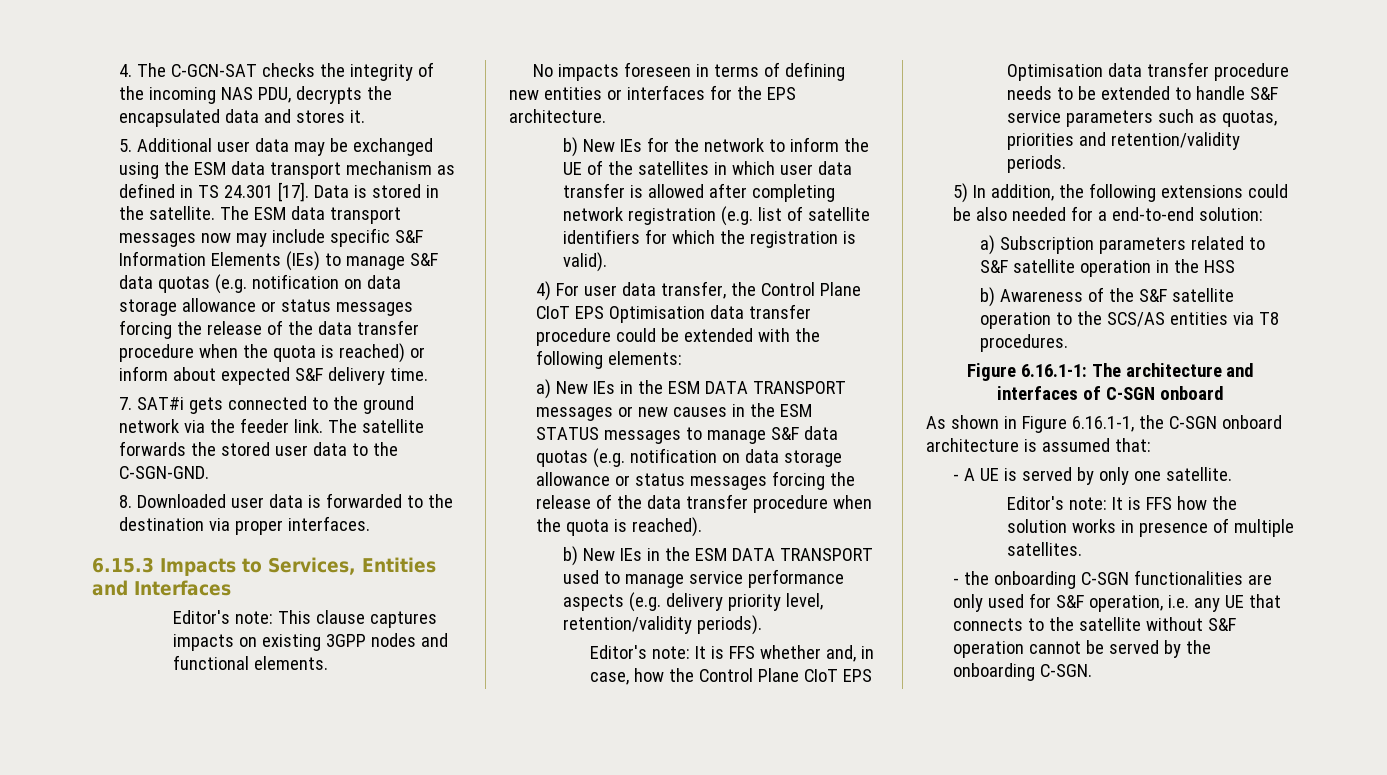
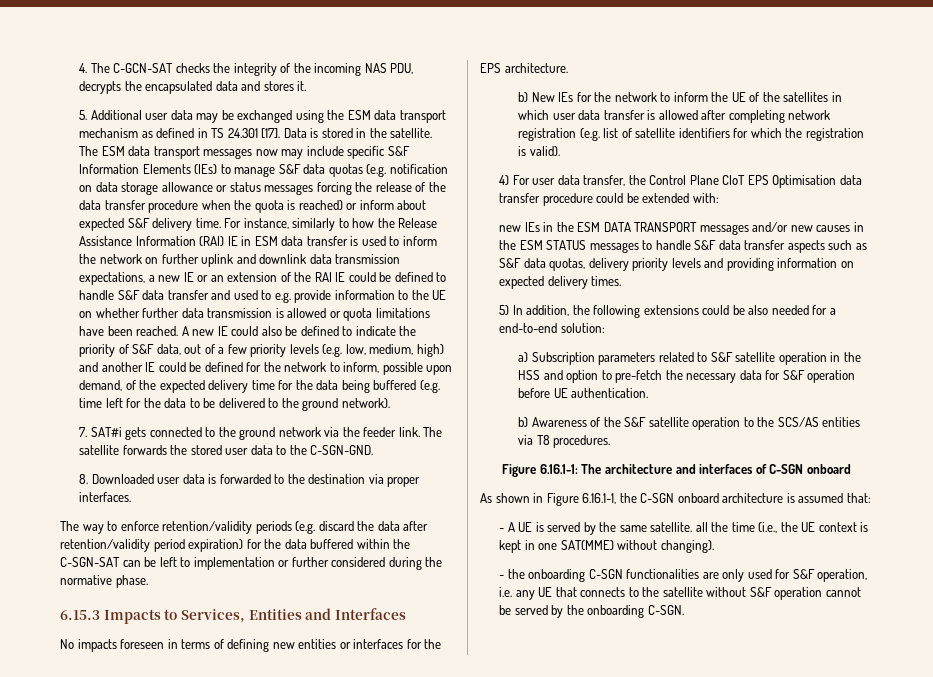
+ For instance, similarly to how the Release Assistance Information (RAI) IE in ESM data transfer is used to inform the network on further uplink and downlink data transmission expectations, a new IE or an extension of the RAI IE could be defined to handle S&F data transfer and used to e.g. provide information to the UE on whether further data transmission is allowed or quota limitations have been reached. A new IE could also be defined to indicate the priority of S&F data, out of a few priority levels (e.g. low, medium, high) and another IE could be defined for the network to inform, possible upon demand, of the expected delivery time for the data being buffered (e.g. time left for the data to be delivered to the ground network).
+ The way to enforce retention/validity periods (e.g. discard the data after retention/validity period expiration) for the data buffered within the C-SGN-SAT can be left to implementation or further considered during the normative phase.
- Editor's note: This clause captures impacts on existing 3GPP nodes and functional elements.
- 4) For user data transfer, the Control Plane CIoT EPS Optimisation data transfer procedure could be extended with the following elements:
- a) New IEs in the ESM DATA TRANSPORT messages or new causes in the ESM STATUS messages to manage S&F data quotas (e.g. notification on data storage allowance or status messages forcing the release of the data transfer procedure when the quota is reached).
- b) New IEs in the ESM DATA TRANSPORT used to manage service performance aspects (e.g. delivery priority level, retention/validity periods).
- Editor's note: It is FFS whether and, in case, how the Control Plane CIoT EPS Optimisation data transfer procedure needs to be extended to handle S&F service parameters such as quotas, priorities and retention/validity periods.
+ 4) For user data transfer, the Control Plane CIoT EPS Optimisation data transfer procedure could be extended with:
+ new IEs in the ESM DATA TRANSPORT messages and/or new causes in the ESM STATUS messages to handle S&F data transfer aspects such as S&F data quotas, delivery priority levels and providing information on expected delivery times.
- a) Subscription parameters related to S&F satellite operation in the HSS
+ a) Subscription parameters related to S&F satellite operation in the HSS and option to pre-fetch the necessary data for S&F operation before UE authentication.
- - A UE is served by only one satellite.
- Editor's note: It is FFS how the solution works in presence of multiple satellites.
+ - A UE is served by the same satellite. all the time (i.e., the UE context is kept in one SAT(MME) without changing).

